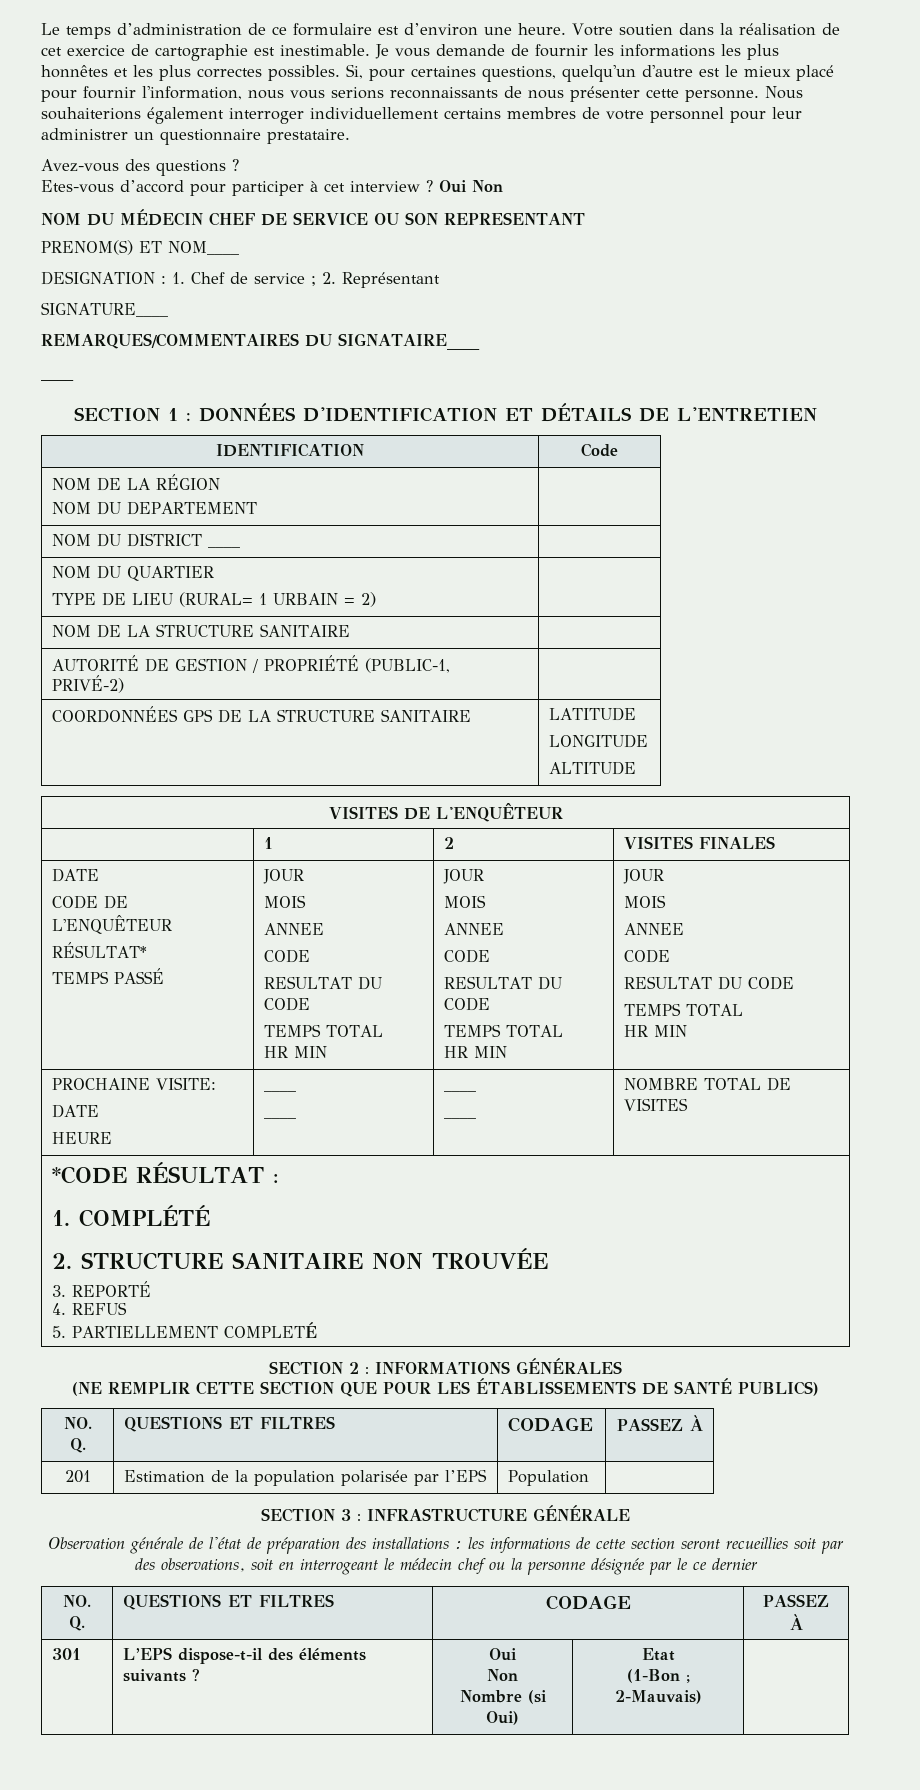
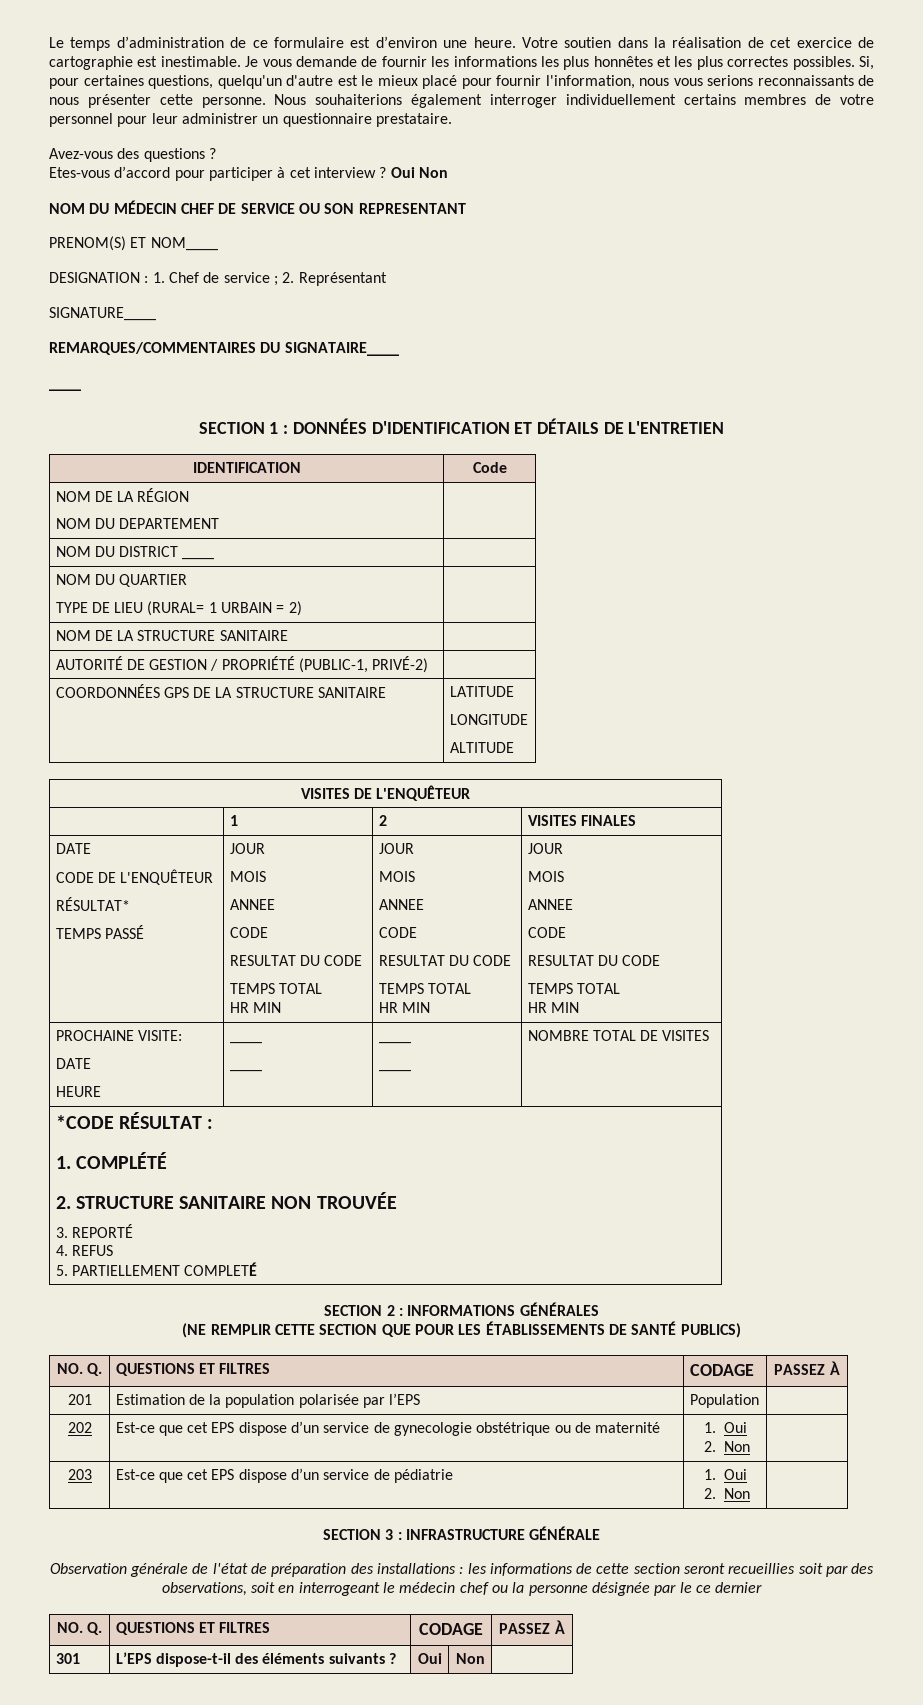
+ 202 | Est-ce que cet EPS dispose d’un service de gynecologie obstétrique ou de maternité | 1. Oui
+ 2. Non |
+ 203 | Est-ce que cet EPS dispose d’un service de pédiatrie | 1. Oui
+ 2. Non |
- 301 | L’EPS dispose-t-il des éléments suivants ? | Oui
- Non
- Nombre (si Oui) | Etat
- (1-Bon ; 2-Mauvais) |
+ 301 | L’EPS dispose-t-il des éléments suivants ? | Oui | Non |

